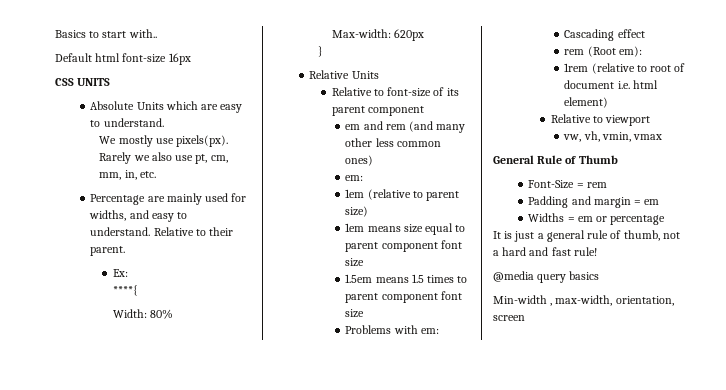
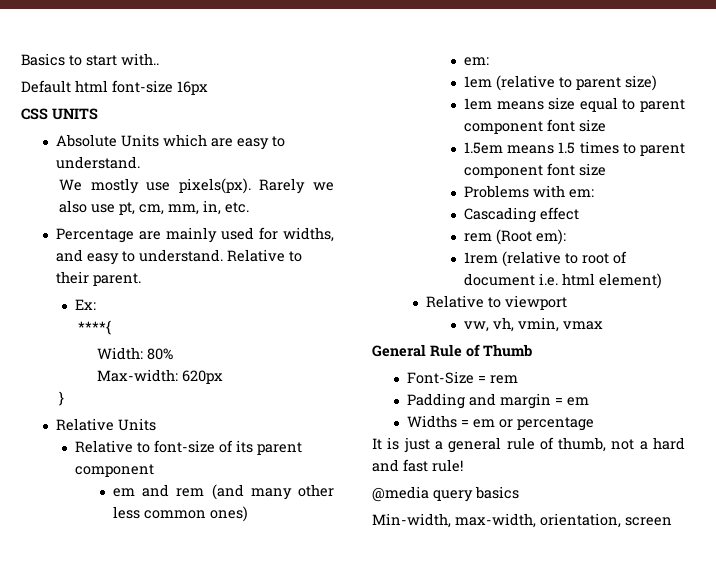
- Min-width , max-width, orientation, screen
+ Min-width, max-width, orientation, screen

